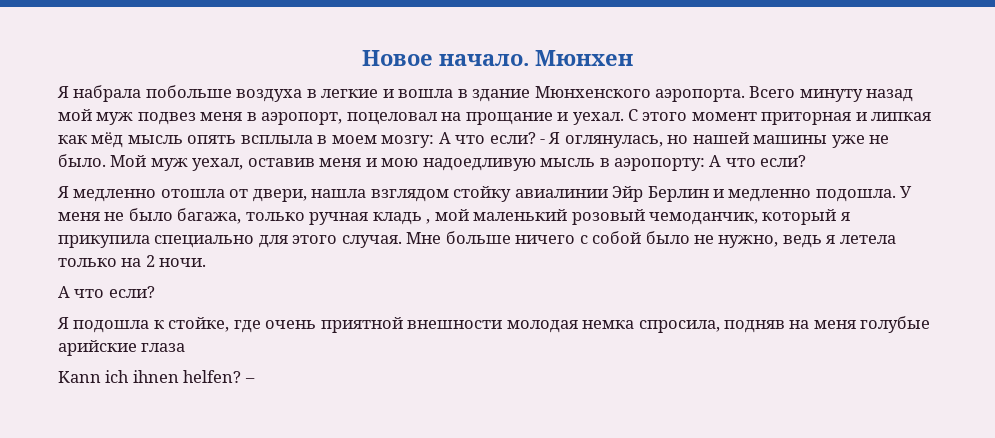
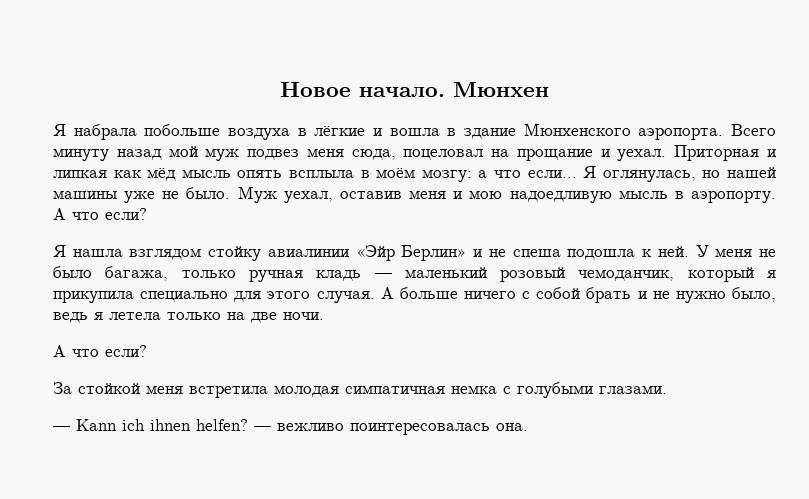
- Я набрала побольше воздуха в легкие и вошла в здание Мюнхенского аэропорта.
+ Я набрала побольше воздуха в лёгкие и вошла в здание Мюнхенского аэропорта.
- Всего минуту назад мой муж подвез меня в аэропорт, поцеловал на прощание и уехал.
+ Всего минуту назад мой муж подвез меня сюда, поцеловал на прощание и уехал.
- С этого момент приторная и липкая как мёд мысль опять всплыла в моем мозгу: А что если? - Я оглянулась, но нашей машины уже не было.
+ Приторная и липкая как мёд мысль опять всплыла в моём мозгу: а что если... Я оглянулась, но нашей машины уже не было.
- Мой муж уехал, оставив меня и мою надоедливую мысль в аэропорту: А что если?
- Я медленно отошла от двери, нашла взглядом стойку авиалинии Эйр Берлин и медленно подошла.
+ Муж уехал, оставив меня и мою надоедливую мысль в аэропорту. А что если?
+ Я нашла взглядом стойку авиалинии «Эйр Берлин» и не спеша подошла к ней.
- У меня не было багажа, только ручная кладь , мой маленький розовый чемоданчик, который я прикупила специально для этого случая.
+ У меня не было багажа, только ручная кладь — маленький розовый чемоданчик, который я прикупила специально для этого случая.
- Мне больше ничего с собой было не нужно, ведь я летела только на 2 ночи.
+ А больше ничего с собой брать и не нужно было, ведь я летела только на две ночи.
- Я подошла к стойке, где очень приятной внешности молодая немка спросила, подняв на меня голубые арийские глаза
- Kann ich ihnen helfen? –
+ За стойкой меня встретила молодая симпатичная немка с голубыми глазами.
+ — Kann ich ihnen helfen? — вежливо поинтересовалась она.

